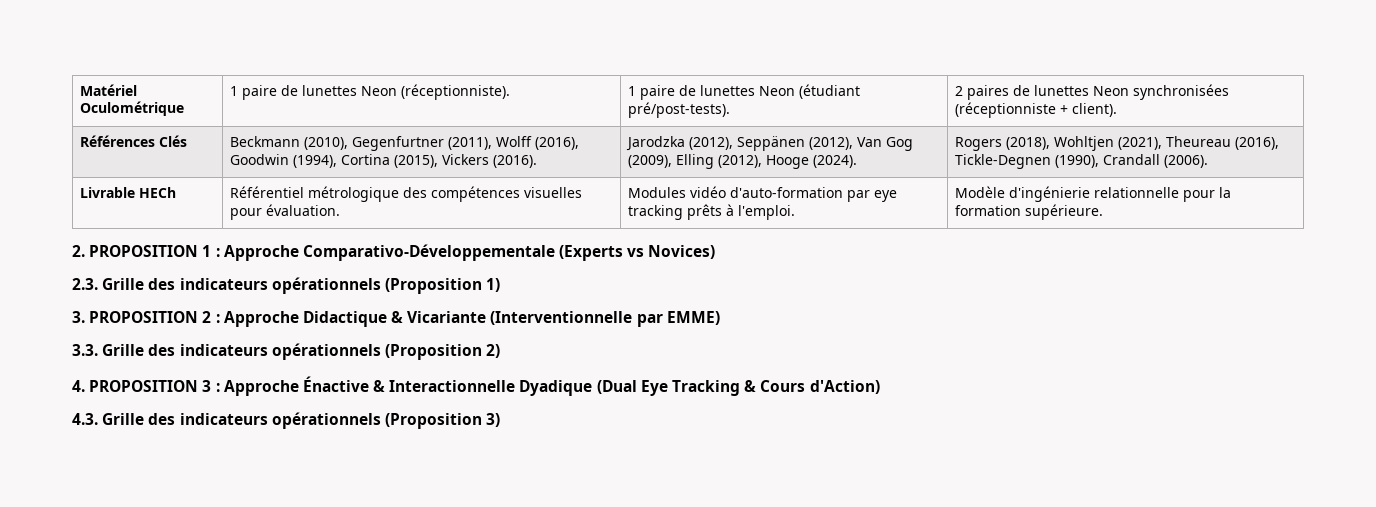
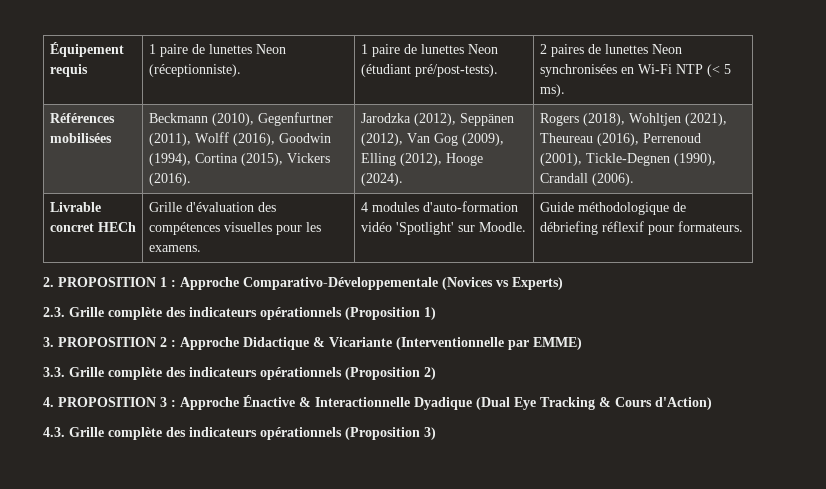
- Matériel Oculométrique | 1 paire de lunettes Neon (réceptionniste). | 1 paire de lunettes Neon (étudiant pré/post-tests). | 2 paires de lunettes Neon synchronisées (réceptionniste + client).
+ Équipement requis | 1 paire de lunettes Neon (réceptionniste). | 1 paire de lunettes Neon (étudiant pré/post-tests). | 2 paires de lunettes Neon synchronisées en Wi-Fi NTP (< 5 ms).
- Références Clés | Beckmann (2010), Gegenfurtner (2011), Wolff (2016), Goodwin (1994), Cortina (2015), Vickers (2016). | Jarodzka (2012), Seppänen (2012), Van Gog (2009), Elling (2012), Hooge (2024). | Rogers (2018), Wohltjen (2021), Theureau (2016), Tickle-Degnen (1990), Crandall (2006).
+ Références mobilisées | Beckmann (2010), Gegenfurtner (2011), Wolff (2016), Goodwin (1994), Cortina (2015), Vickers (2016). | Jarodzka (2012), Seppänen (2012), Van Gog (2009), Elling (2012), Hooge (2024). | Rogers (2018), Wohltjen (2021), Theureau (2016), Perrenoud (2001), Tickle-Degnen (1990), Crandall (2006).
- Livrable HECh | Référentiel métrologique des compétences visuelles pour évaluation. | Modules vidéo d'auto-formation par eye tracking prêts à l'emploi. | Modèle d'ingénierie relationnelle pour la formation supérieure.
+ Livrable concret HECh | Grille d'évaluation des compétences visuelles pour les examens. | 4 modules d'auto-formation vidéo 'Spotlight' sur Moodle. | Guide méthodologique de débriefing réflexif pour formateurs.
- 2. PROPOSITION 1 : Approche Comparativo-Développementale (Experts vs Novices)
+ 2. PROPOSITION 1 : Approche Comparativo-Développementale (Novices vs Experts)
- 2.3. Grille des indicateurs opérationnels (Proposition 1)
+ 2.3. Grille complète des indicateurs opérationnels (Proposition 1)
- 3.3. Grille des indicateurs opérationnels (Proposition 2)
+ 3.3. Grille complète des indicateurs opérationnels (Proposition 2)
- 4.3. Grille des indicateurs opérationnels (Proposition 3)
+ 4.3. Grille complète des indicateurs opérationnels (Proposition 3)

